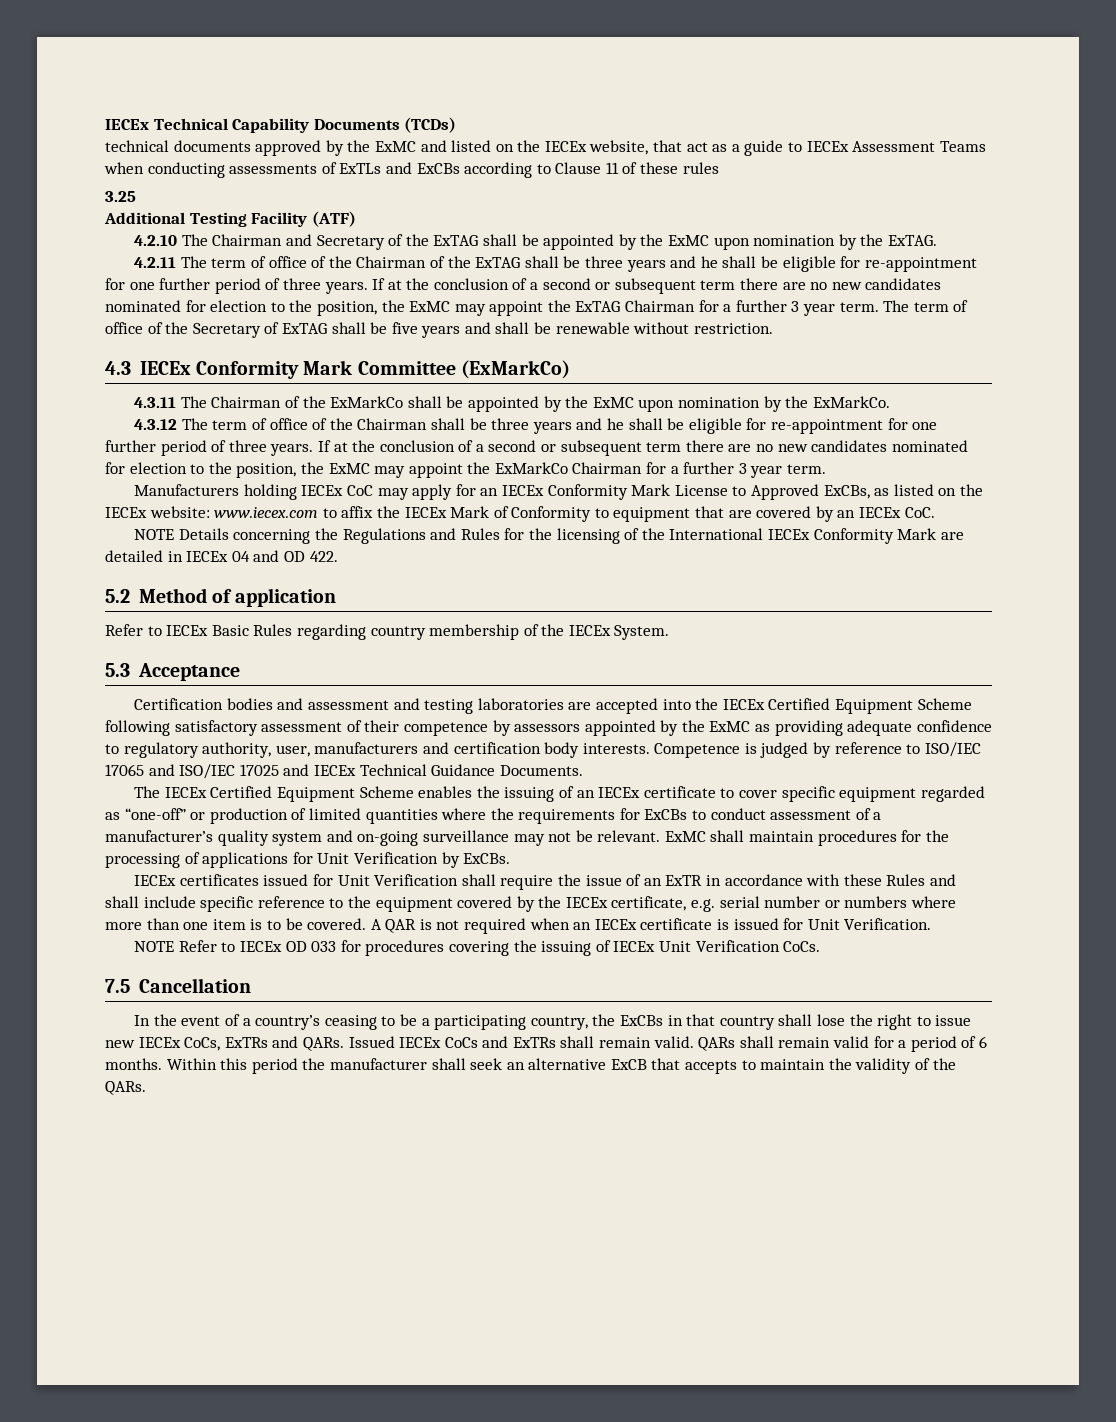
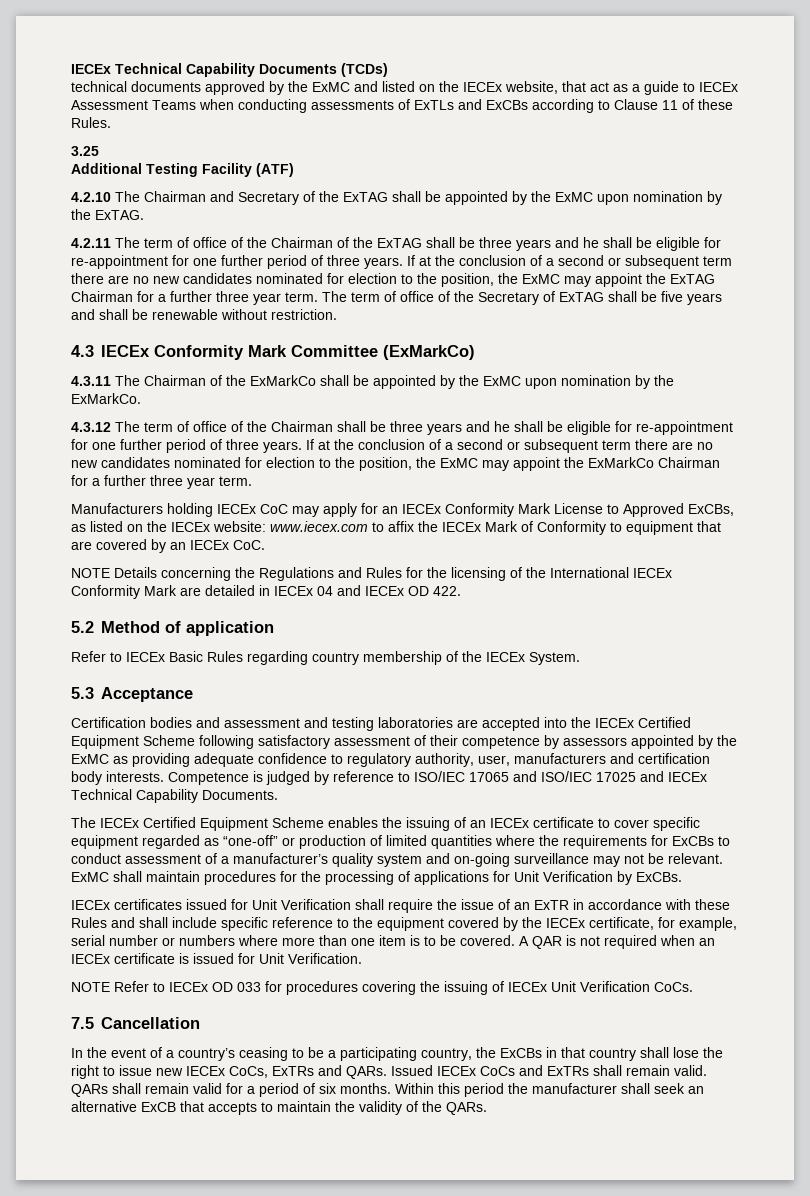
- technical documents approved by the ExMC and listed on the IECEx website, that act as a guide to IECEx Assessment Teams when conducting assessments of ExTLs and ExCBs according to Clause 11 of these rules
+ technical documents approved by the ExMC and listed on the IECEx website, that act as a guide to IECEx Assessment Teams when conducting assessments of ExTLs and ExCBs according to Clause 11 of these Rules.
- If at the conclusion of a second or subsequent term there are no new candidates nominated for election to the position, the ExMC may appoint the ExTAG Chairman for a further 3 year term.
+ If at the conclusion of a second or subsequent term there are no new candidates nominated for election to the position, the ExMC may appoint the ExTAG Chairman for a further three year term.
- If at the conclusion of a second or subsequent term there are no new candidates nominated for election to the position, the ExMC may appoint the ExMarkCo Chairman for a further 3 year term.
+ If at the conclusion of a second or subsequent term there are no new candidates nominated for election to the position, the ExMC may appoint the ExMarkCo Chairman for a further three year term.
- NOTE Details concerning the Regulations and Rules for the licensing of the International IECEx Conformity Mark are detailed in IECEx 04 and OD 422.
+ NOTE Details concerning the Regulations and Rules for the licensing of the International IECEx Conformity Mark are detailed in IECEx 04 and IECEx OD 422.
- Competence is judged by reference to ISO/IEC 17065 and ISO/IEC 17025 and IECEx Technical Guidance Documents.
+ Competence is judged by reference to ISO/IEC 17065 and ISO/IEC 17025 and IECEx Technical Capability Documents.
- IECEx certificates issued for Unit Verification shall require the issue of an ExTR in accordance with these Rules and shall include specific reference to the equipment covered by the IECEx certificate, e.g. serial number or numbers where more than one item is to be covered.
+ IECEx certificates issued for Unit Verification shall require the issue of an ExTR in accordance with these Rules and shall include specific reference to the equipment covered by the IECEx certificate, for example, serial number or numbers where more than one item is to be covered.
- QARs shall remain valid for a period of 6 months.
+ QARs shall remain valid for a period of six months.

